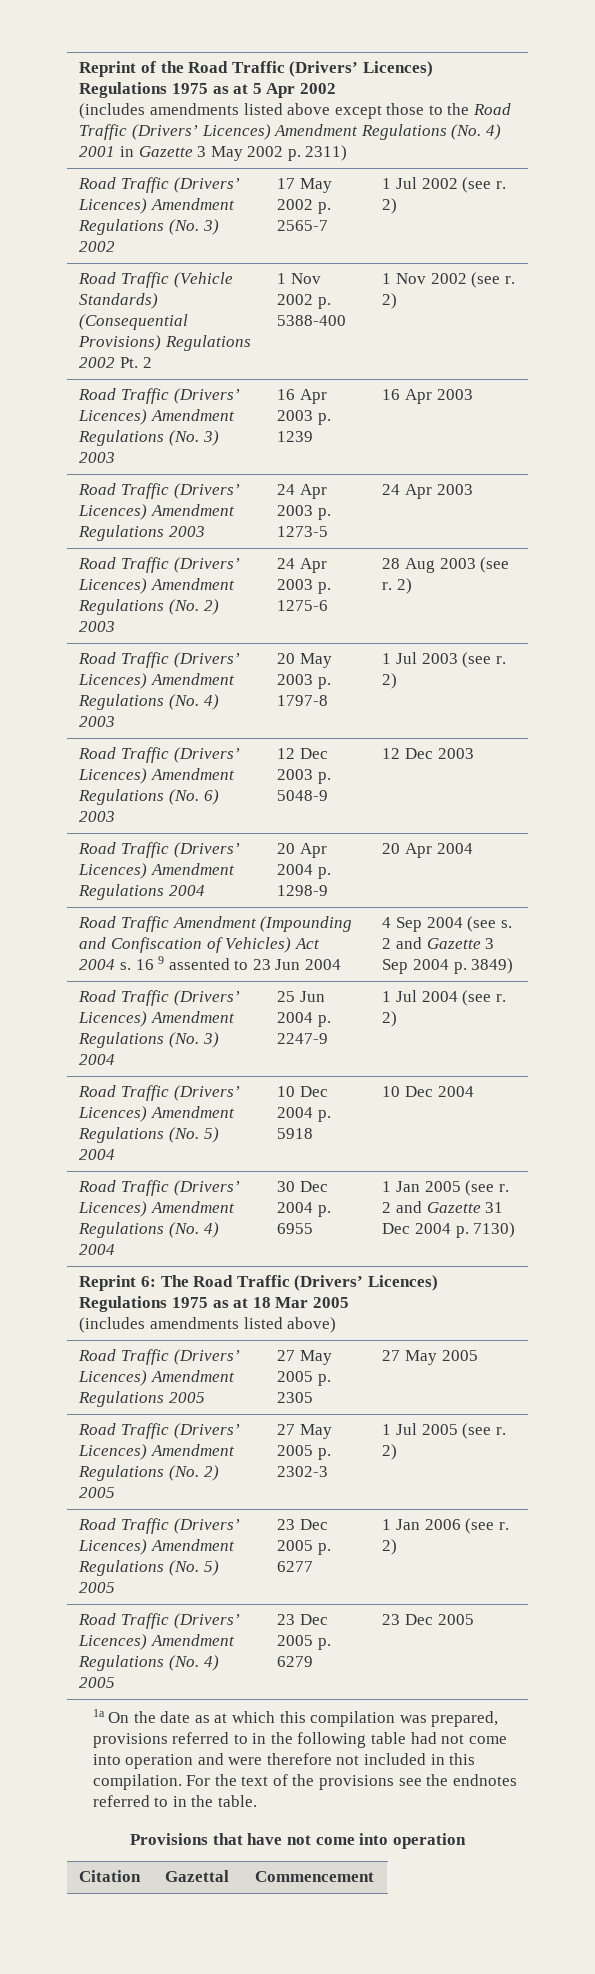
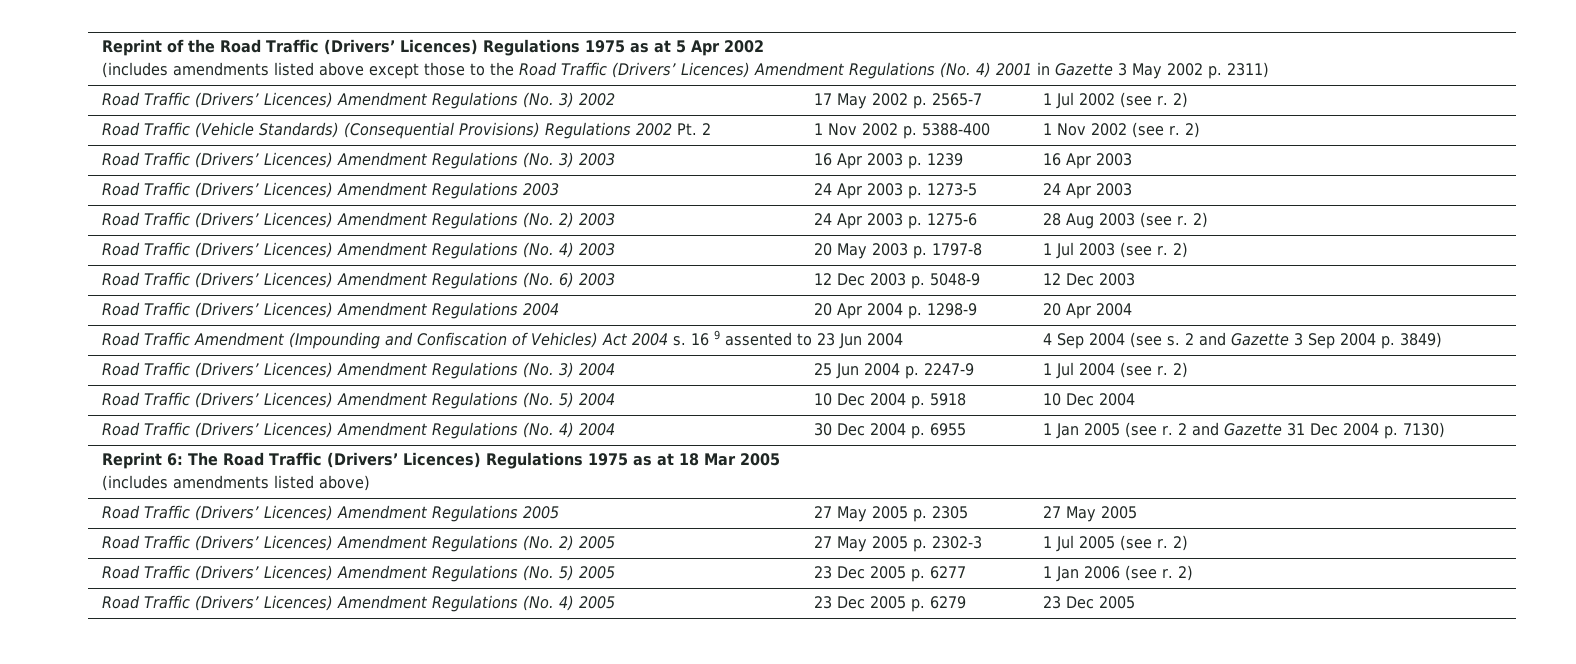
- 1a On the date as at which this compilation was prepared, provisions referred to in the following table had not come into operation and were therefore not included in this compilation. For the text of the provisions see the endnotes referred to in the table.
- Provisions that have not come into operation
- Citation | Gazettal | Commencement

